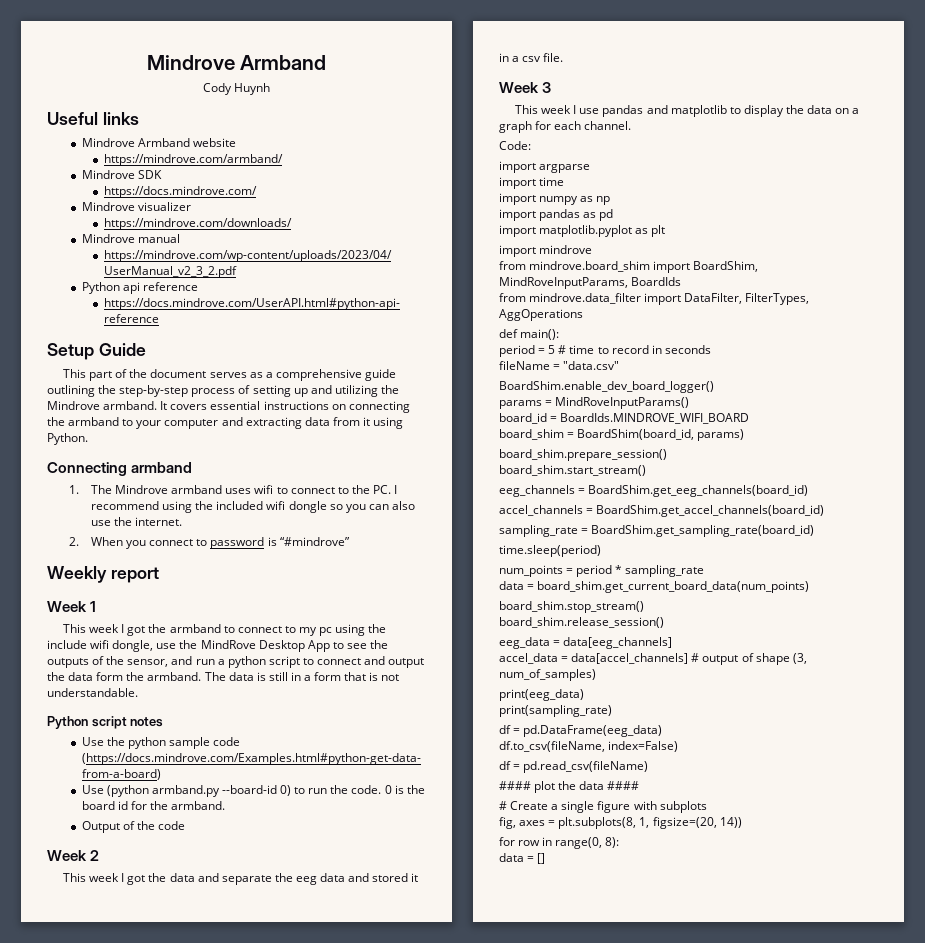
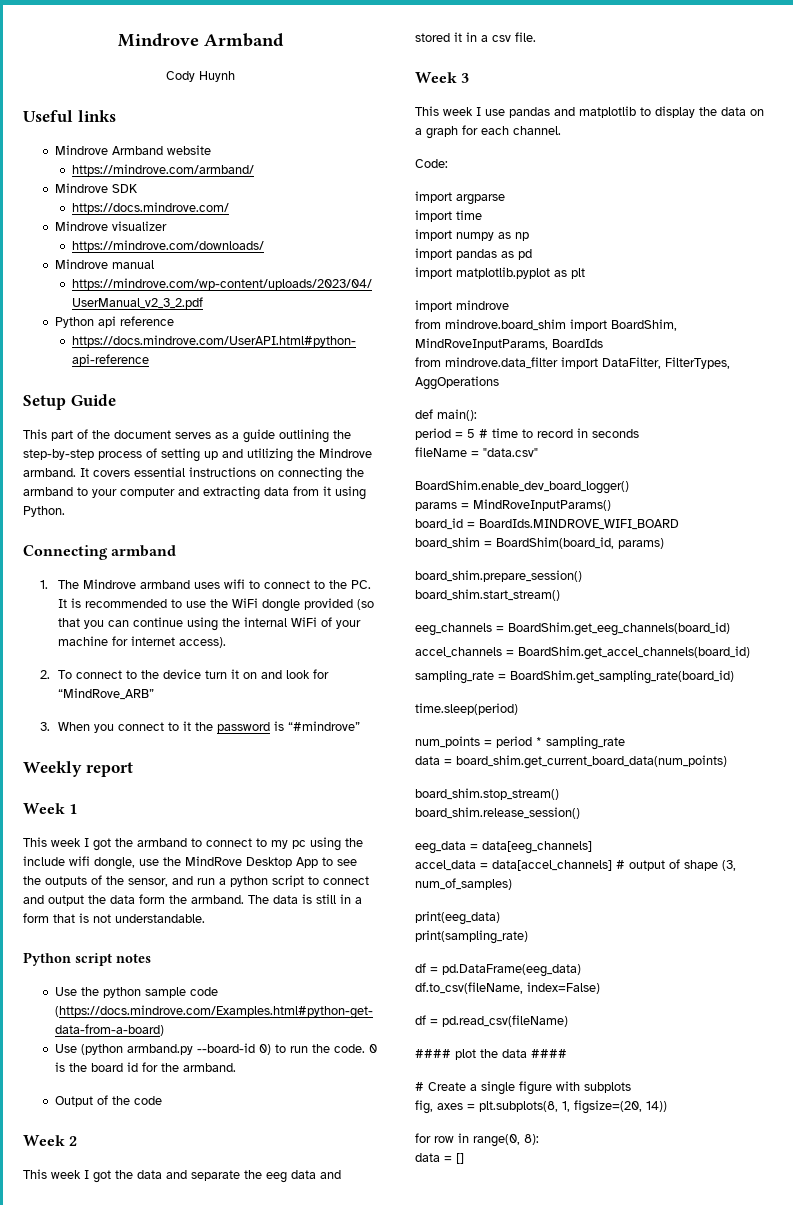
- This part of the document serves as a comprehensive guide outlining the step-by-step process of setting up and utilizing the Mindrove armband.
+ This part of the document serves as a guide outlining the step-by-step process of setting up and utilizing the Mindrove armband.
- 1. The Mindrove armband uses wifi to connect to the PC. I recommend using the included wifi dongle so you can also use the internet.
- 2. When you connect to password is “#mindrove”
+ 1. The Mindrove armband uses wifi to connect to the PC. It is recommended to use the WiFi dongle provided (so that you can continue using the internal WiFi of your machine for internet access).
+ 2. To connect to the device turn it on and look for “MindRove_ARB”
+ 3. When you connect to it the password is “#mindrove”

